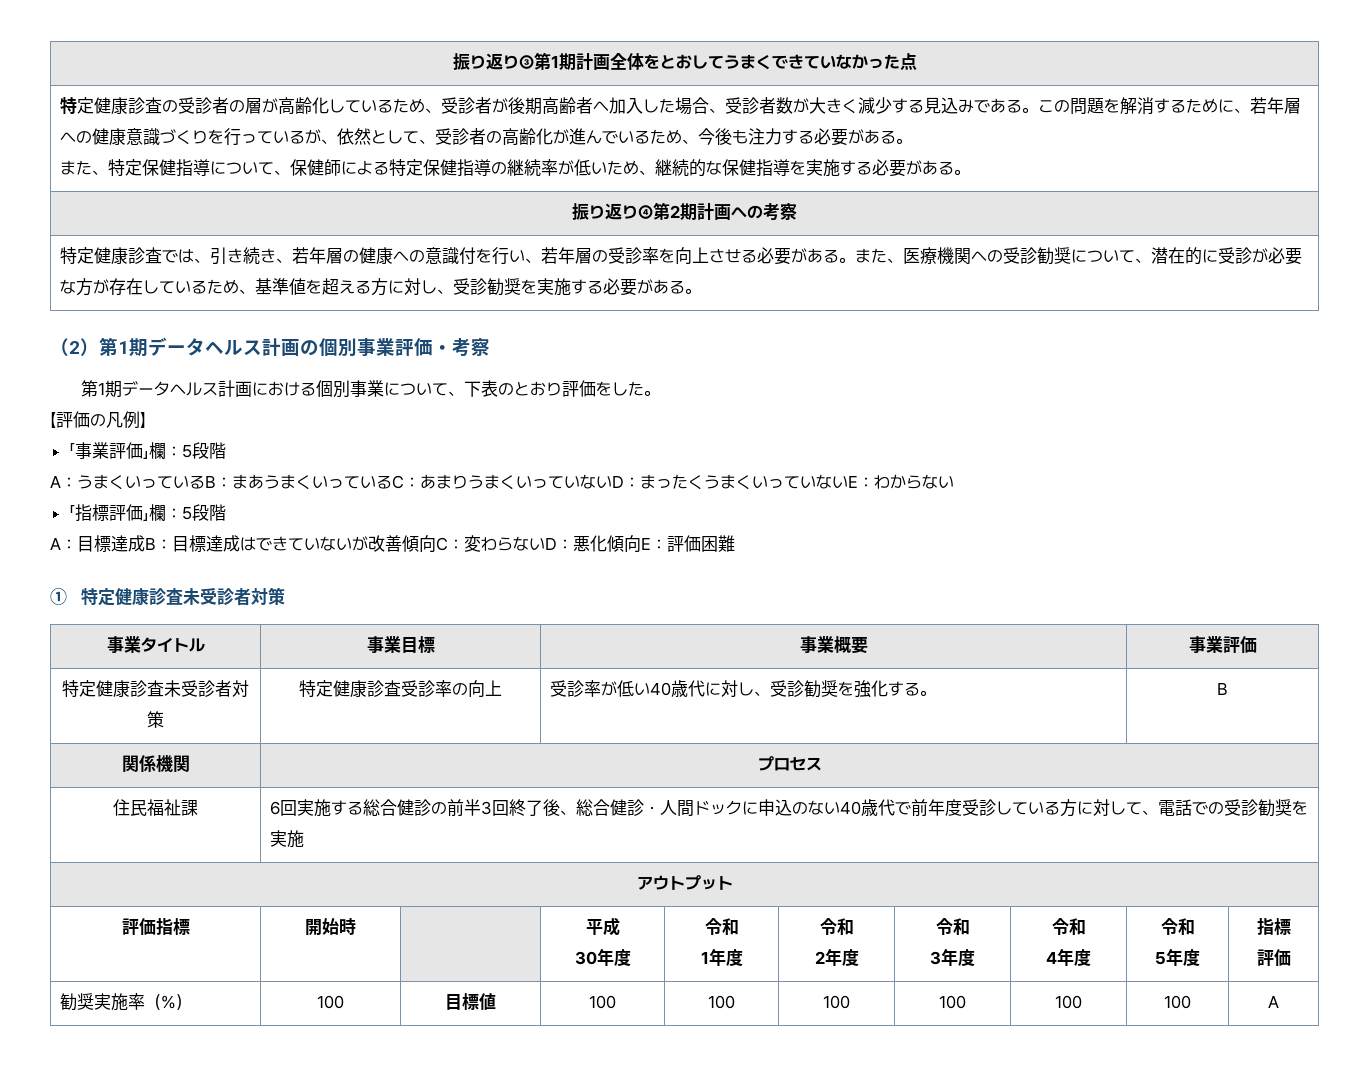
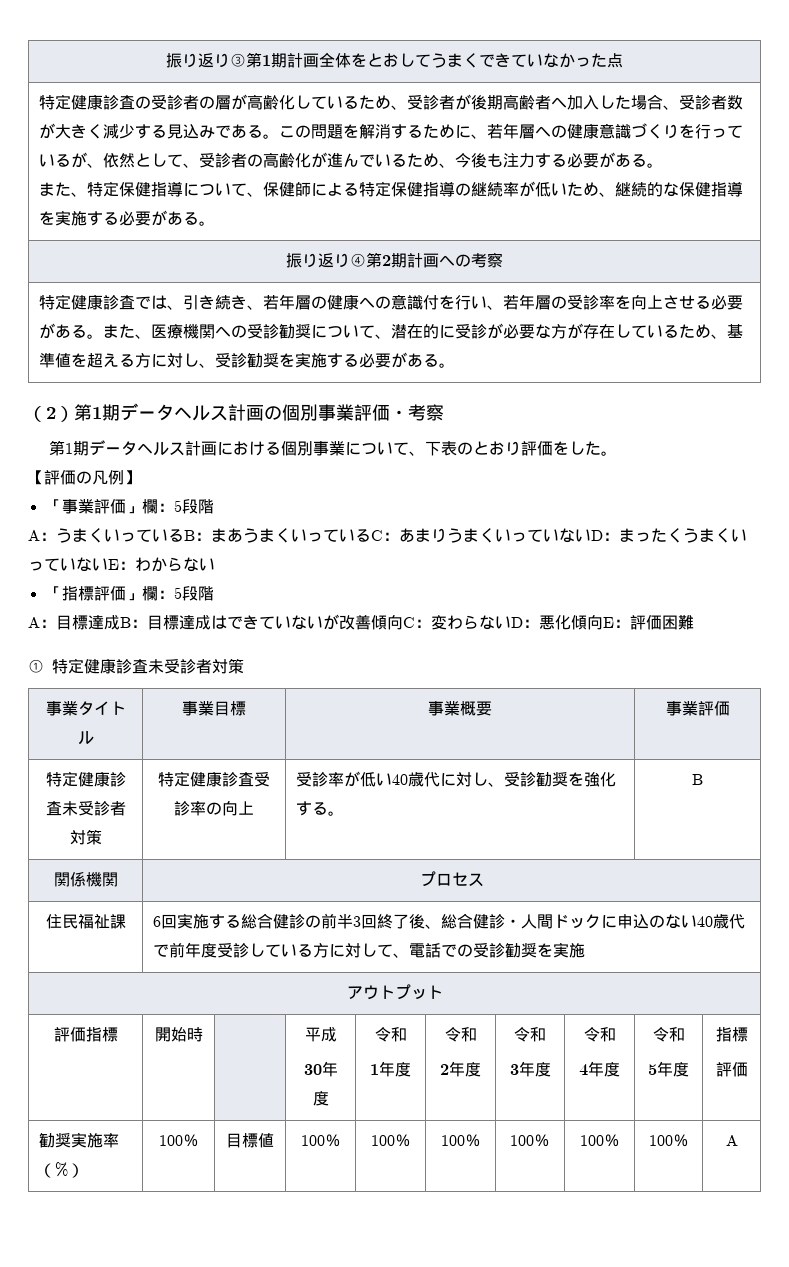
- 勧奨実施率（%） | 100 | 目標値 | 100 | 100 | 100 | 100 | 100 | 100 | A
+ 勧奨実施率（%） | 100％ | 目標値 | 100％ | 100％ | 100％ | 100％ | 100％ | 100％ | A

